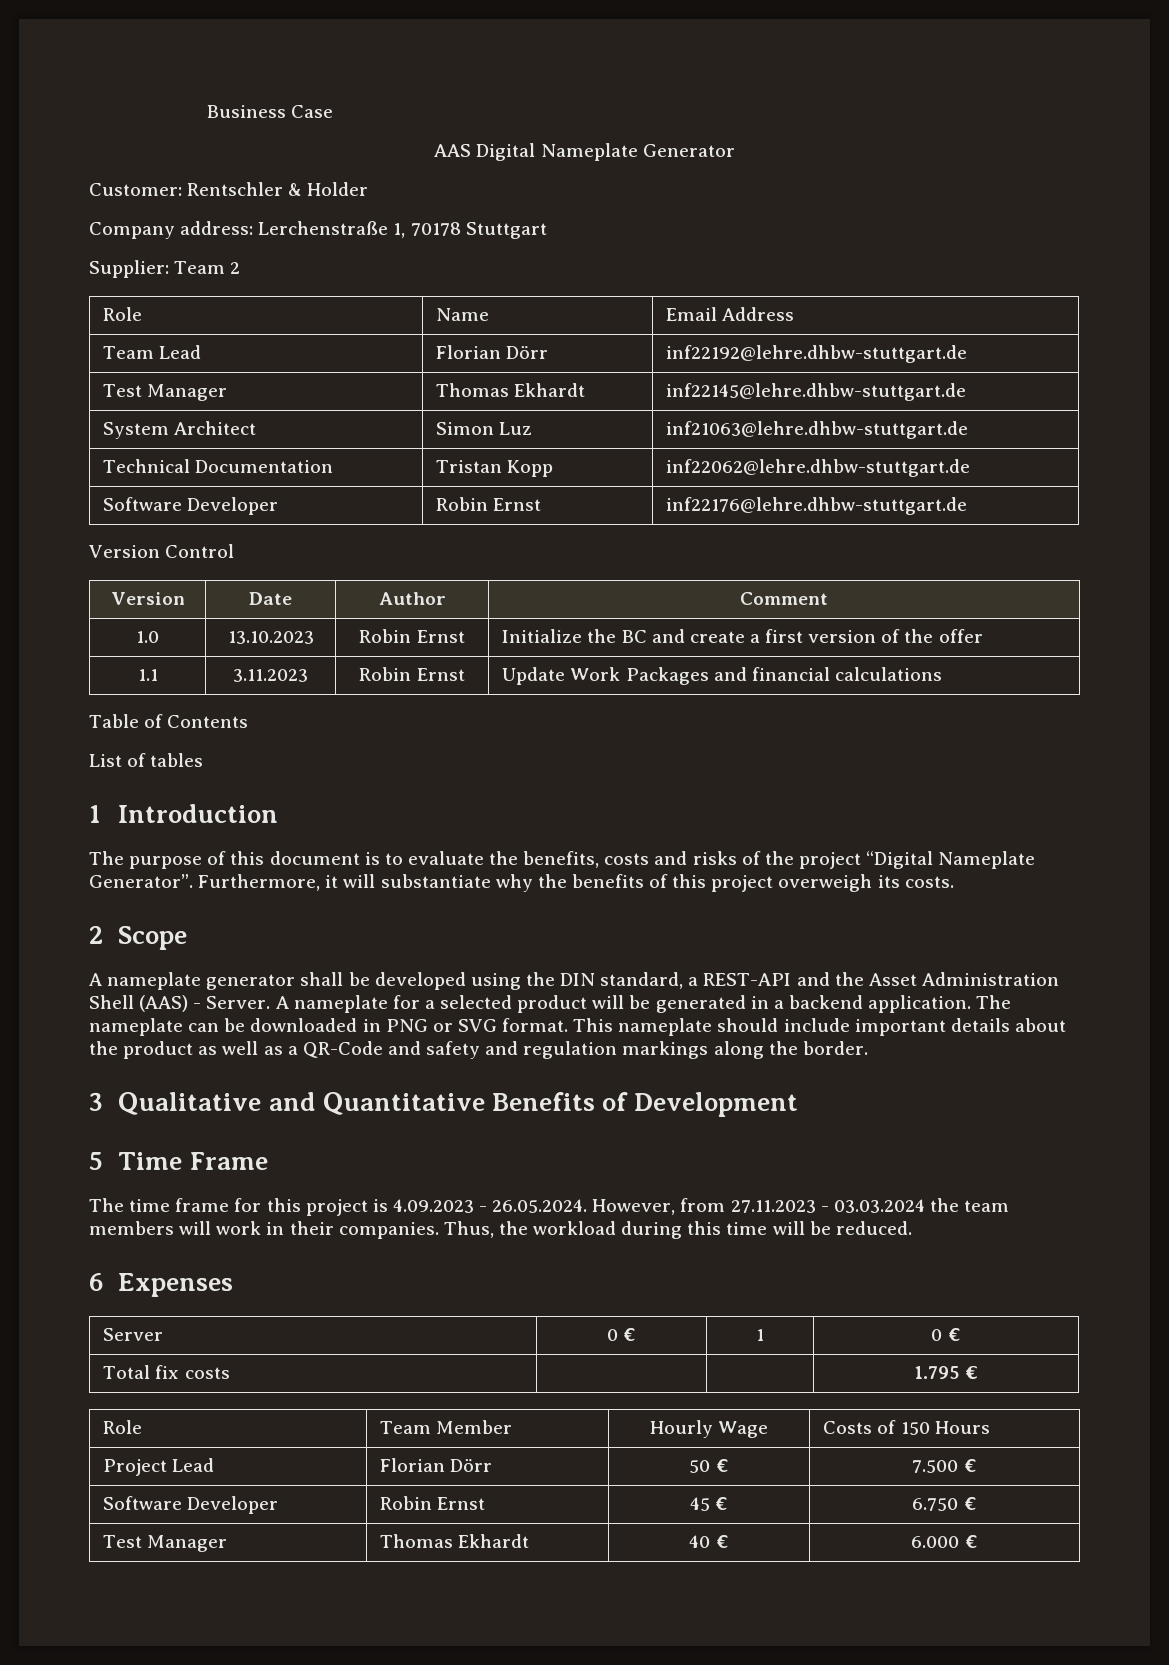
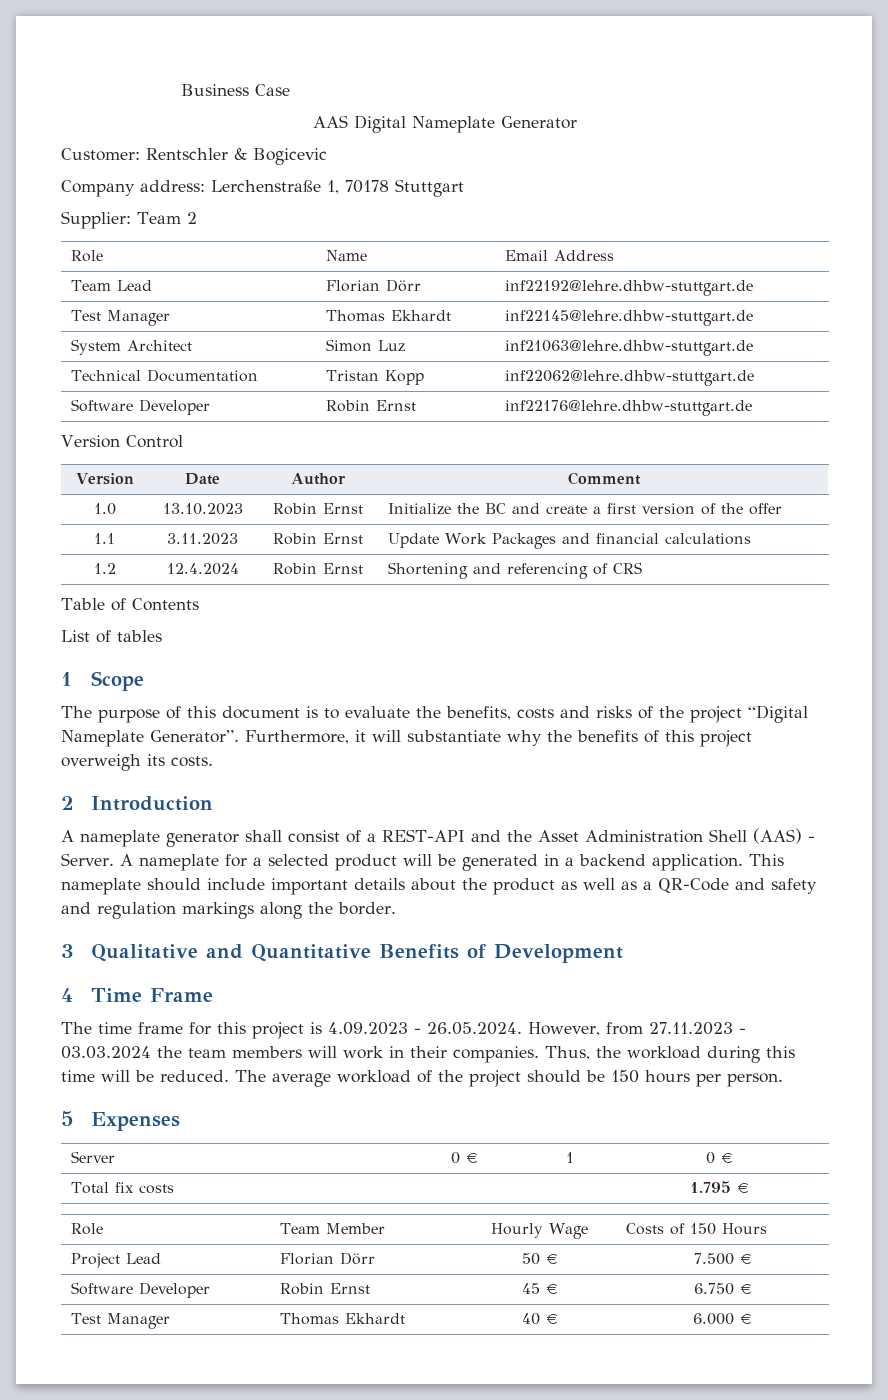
- Customer: Rentschler & Holder
+ Customer: Rentschler & Bogicevic
+ 1.2 | 12.4.2024 | Robin Ernst | Shortening and referencing of CRS
- 1 Introduction
+ 1 Scope
- 2 Scope
+ 2 Introduction
- A nameplate generator shall be developed using the DIN standard, a REST-API and the Asset Administration Shell (AAS) - Server.
+ A nameplate generator shall consist of a REST-API and the Asset Administration Shell (AAS) - Server.
- The nameplate can be downloaded in PNG or SVG format.
- 5 Time Frame
+ 4 Time Frame
- Thus, the workload during this time will be reduced.
- 6 Expenses
+ Thus, the workload during this time will be reduced. The average workload of the project should be 150 hours per person.
+ 5 Expenses

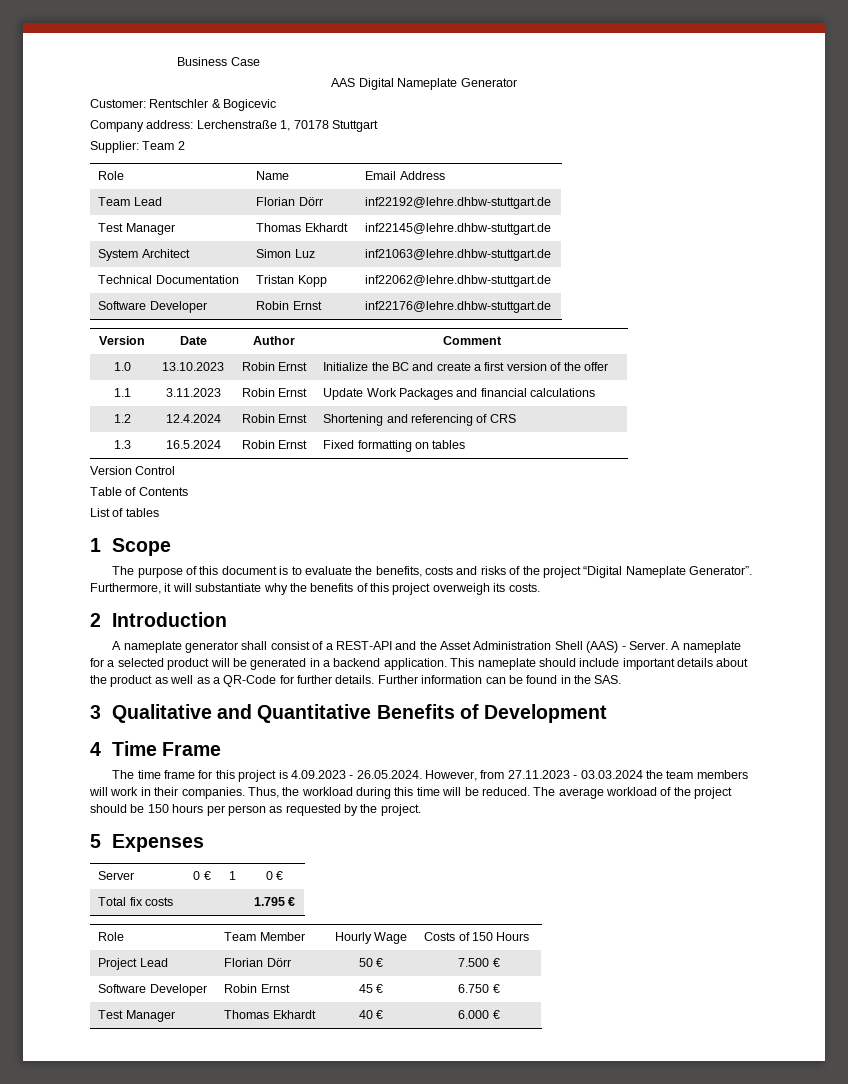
- Version Control
+ 1.3 | 16.5.2024 | Robin Ernst | Fixed formatting on tables
+ Version Control
- This nameplate should include important details about the product as well as a QR-Code and safety and regulation markings along the border.
+ This nameplate should include important details about the product as well as a QR-Code for further details. Further information can be found in the SAS.
- The average workload of the project should be 150 hours per person.
+ The average workload of the project should be 150 hours per person as requested by the project.

